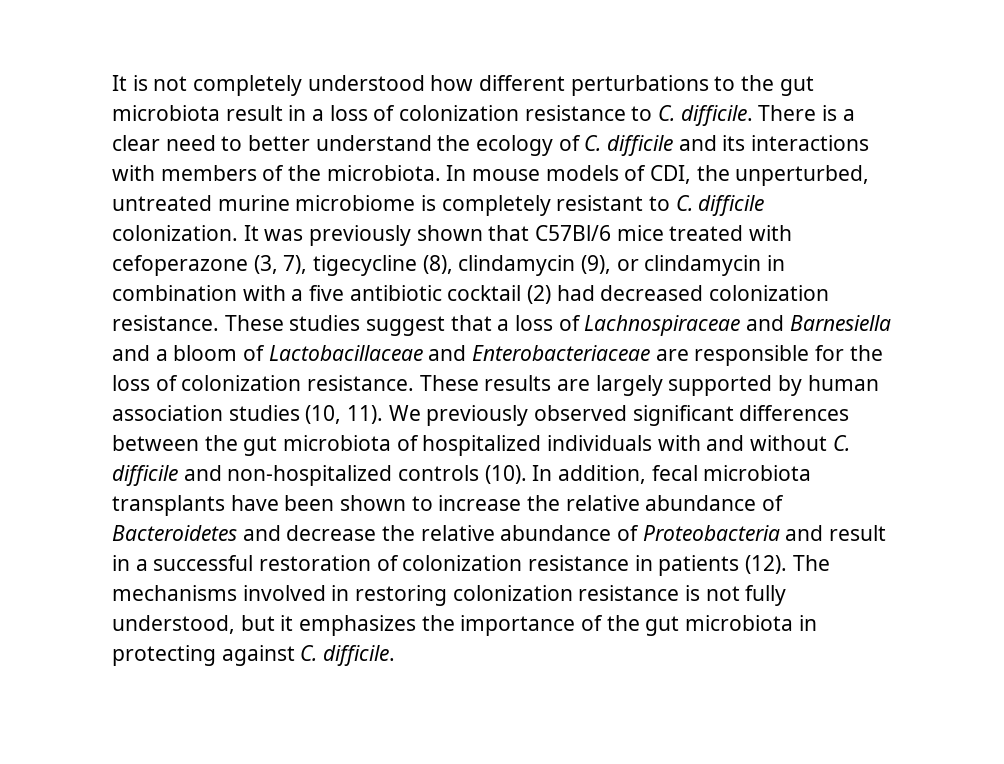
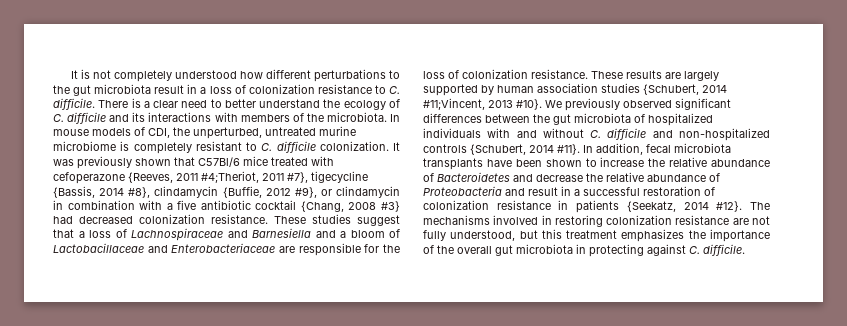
- It was previously shown that C57Bl/6 mice treated with cefoperazone (3, 7), tigecycline (8), clindamycin (9), or clindamycin in combination with a five antibiotic cocktail (2) had decreased colonization resistance.
+ It was previously shown that C57Bl/6 mice treated with cefoperazone {Reeves, 2011 #4;Theriot, 2011 #7}, tigecycline {Bassis, 2014 #8}, clindamycin {Buffie, 2012 #9}, or clindamycin in combination with a five antibiotic cocktail {Chang, 2008 #3} had decreased colonization resistance.
- These results are largely supported by human association studies (10, 11).
+ These results are largely supported by human association studies {Schubert, 2014 #11;Vincent, 2013 #10}.
- We previously observed significant differences between the gut microbiota of hospitalized individuals with and without C. difficile and non-hospitalized controls (10).
+ We previously observed significant differences between the gut microbiota of hospitalized individuals with and without C. difficile and non-hospitalized controls {Schubert, 2014 #11}.
- In addition, fecal microbiota transplants have been shown to increase the relative abundance of Bacteroidetes and decrease the relative abundance of Proteobacteria and result in a successful restoration of colonization resistance in patients (12).
+ In addition, fecal microbiota transplants have been shown to increase the relative abundance of Bacteroidetes and decrease the relative abundance of Proteobacteria and result in a successful restoration of colonization resistance in patients {Seekatz, 2014 #12}.
- The mechanisms involved in restoring colonization resistance is not fully understood, but it emphasizes the importance of the gut microbiota in protecting against C. difficile.
+ The mechanisms involved in restoring colonization resistance are not fully understood, but this treatment emphasizes the importance of the overall gut microbiota in protecting against C. difficile.

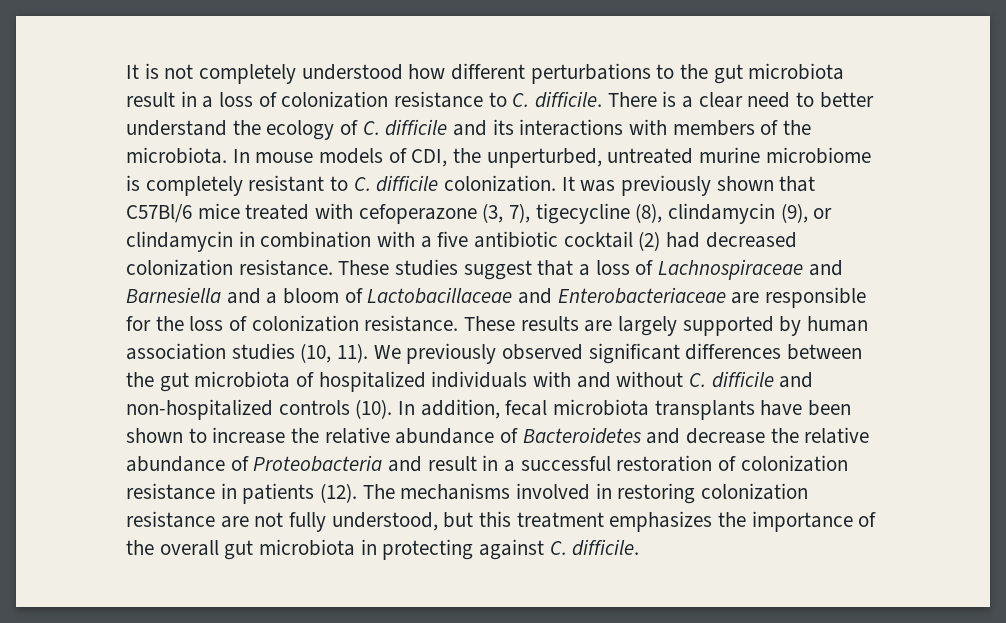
- It was previously shown that C57Bl/6 mice treated with cefoperazone {Reeves, 2011 #4;Theriot, 2011 #7}, tigecycline {Bassis, 2014 #8}, clindamycin {Buffie, 2012 #9}, or clindamycin in combination with a five antibiotic cocktail {Chang, 2008 #3} had decreased colonization resistance.
+ It was previously shown that C57Bl/6 mice treated with cefoperazone (3, 7), tigecycline (8), clindamycin (9), or clindamycin in combination with a five antibiotic cocktail (2) had decreased colonization resistance.
- These results are largely supported by human association studies {Schubert, 2014 #11;Vincent, 2013 #10}.
+ These results are largely supported by human association studies (10, 11).
- We previously observed significant differences between the gut microbiota of hospitalized individuals with and without C. difficile and non-hospitalized controls {Schubert, 2014 #11}.
+ We previously observed significant differences between the gut microbiota of hospitalized individuals with and without C. difficile and non-hospitalized controls (10).
- In addition, fecal microbiota transplants have been shown to increase the relative abundance of Bacteroidetes and decrease the relative abundance of Proteobacteria and result in a successful restoration of colonization resistance in patients {Seekatz, 2014 #12}.
+ In addition, fecal microbiota transplants have been shown to increase the relative abundance of Bacteroidetes and decrease the relative abundance of Proteobacteria and result in a successful restoration of colonization resistance in patients (12).

